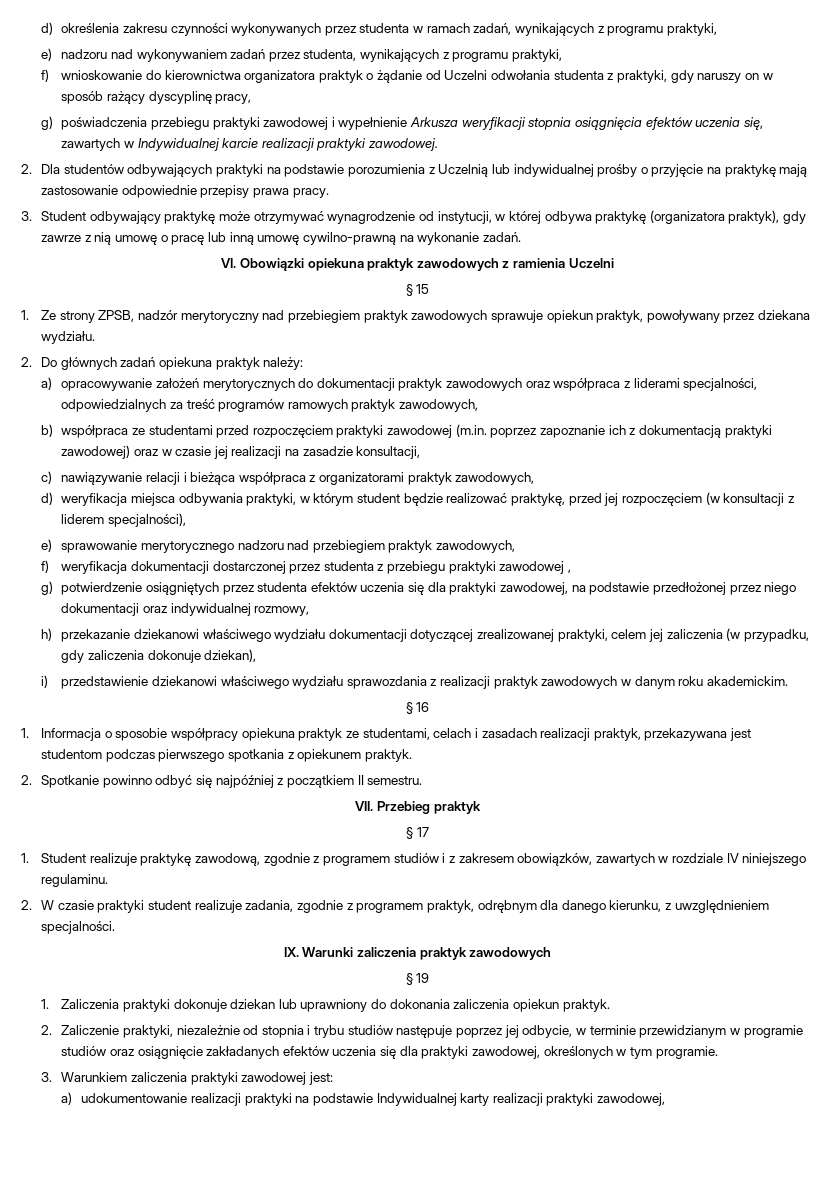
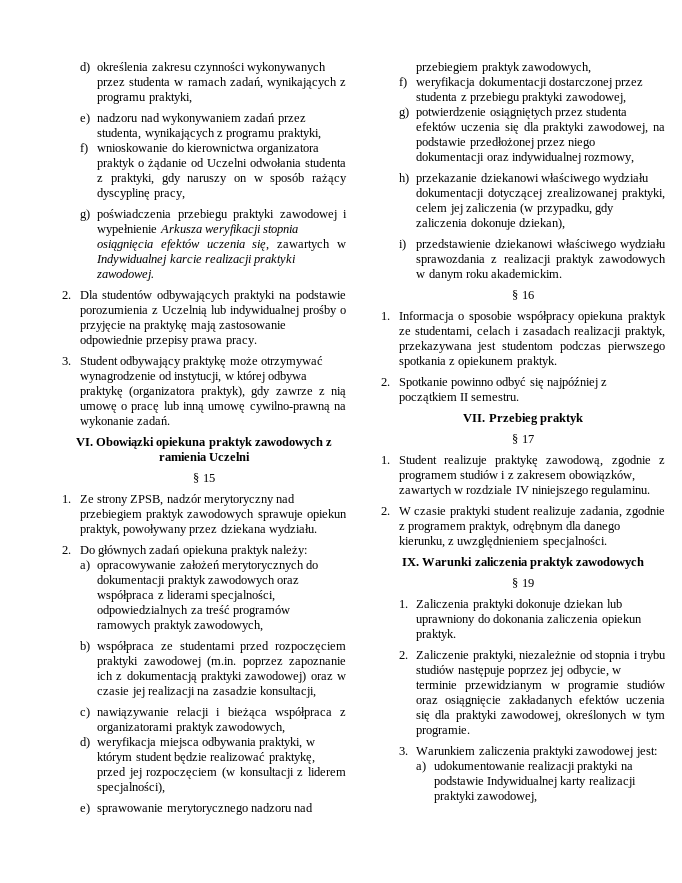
- f) weryfikacja dokumentacji dostarczonej przez studenta z przebiegu praktyki zawodowej ,
+ f) weryfikacja dokumentacji dostarczonej przez studenta z przebiegu praktyki zawodowej,

